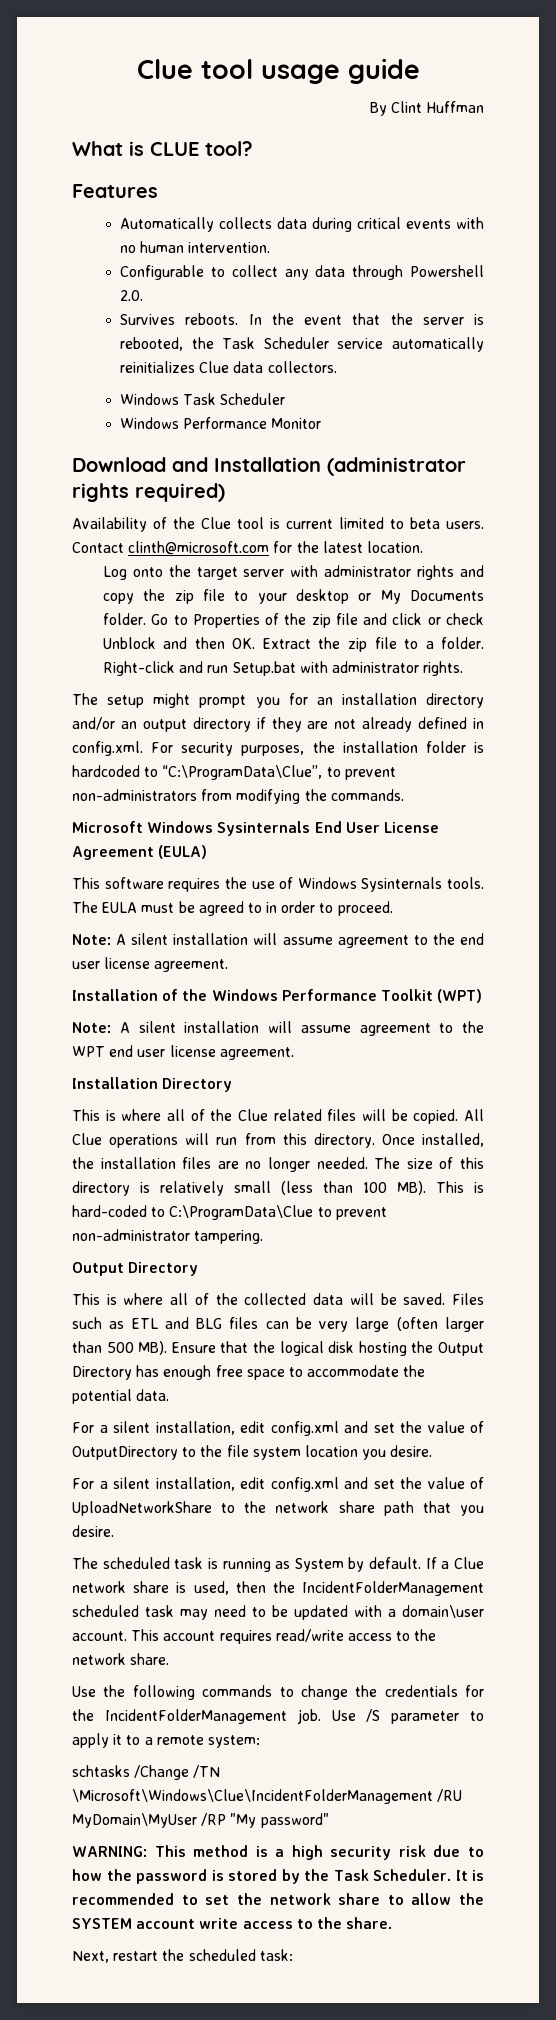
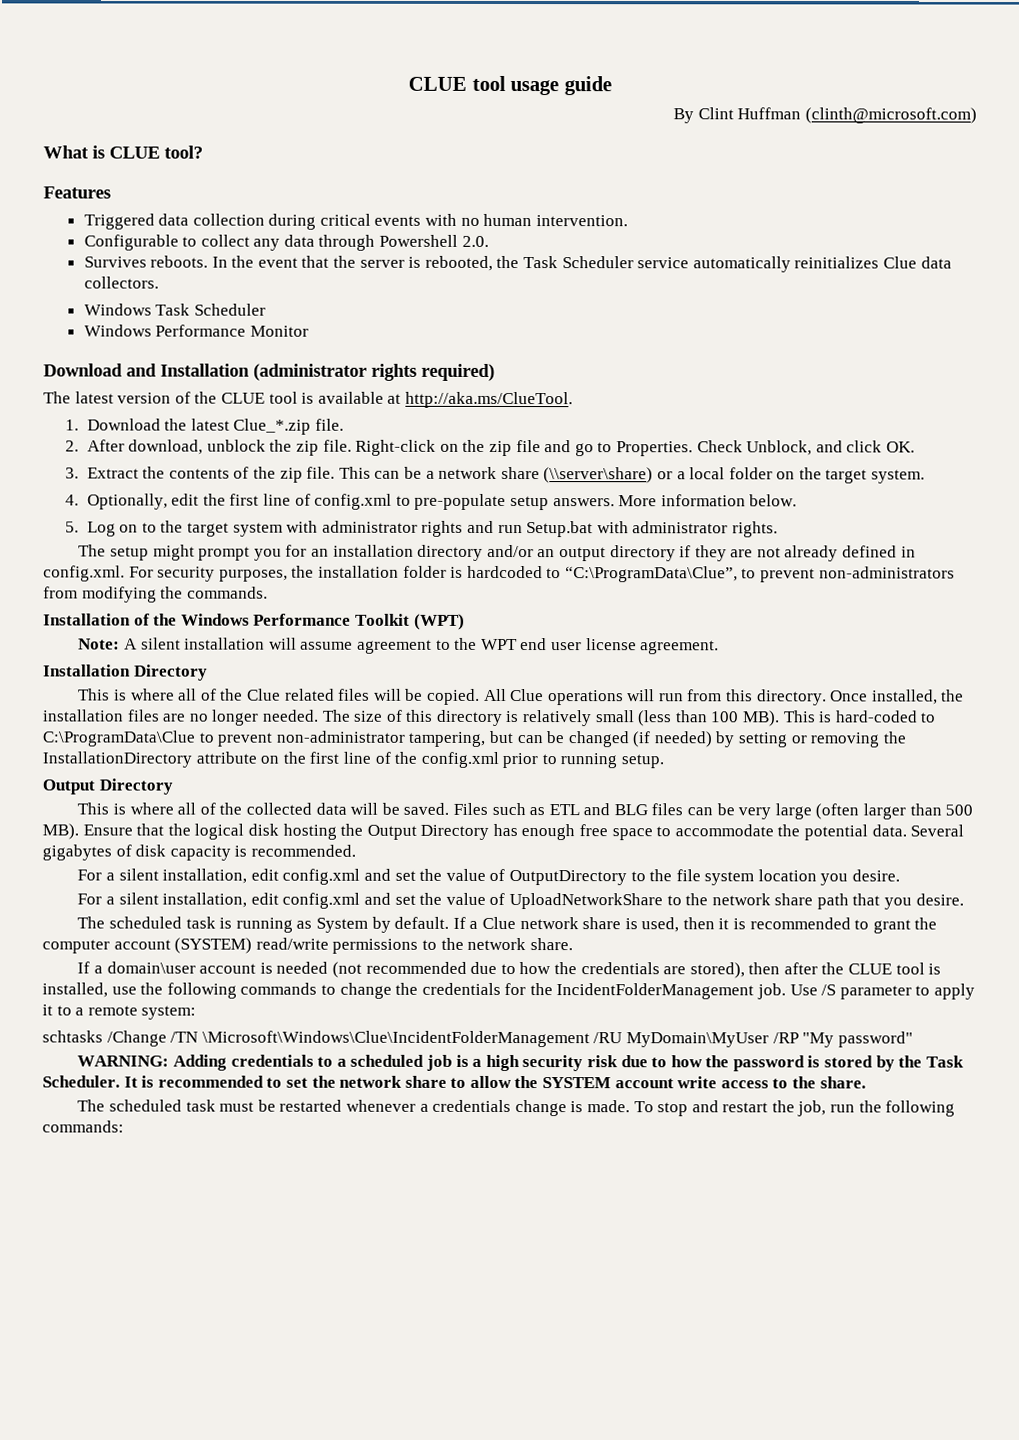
- Clue tool usage guide
+ CLUE tool usage guide
- By Clint Huffman
+ By Clint Huffman (clinth@microsoft.com)
- Automatically collects data during critical events with no human intervention.
+ Triggered data collection during critical events with no human intervention.
- Availability of the Clue tool is current limited to beta users. Contact clinth@microsoft.com for the latest location.
- Log onto the target server with administrator rights and copy the zip file to your desktop or My Documents folder. Go to Properties of the zip file and click or check Unblock and then OK. Extract the zip file to a folder. Right-click and run Setup.bat with administrator rights.
+ The latest version of the CLUE tool is available at http://aka.ms/ClueTool.
+ 1. Download the latest Clue_*.zip file.
+ 2. After download, unblock the zip file. Right-click on the zip file and go to Properties. Check Unblock, and click OK.
+ 3. Extract the contents of the zip file. This can be a network share (\\server\share) or a local folder on the target system.
+ 4. Optionally, edit the first line of config.xml to pre-populate setup answers. More information below.
+ 5. Log on to the target system with administrator rights and run Setup.bat with administrator rights.
- Microsoft Windows Sysinternals End User License Agreement (EULA)
- This software requires the use of Windows Sysinternals tools. The EULA must be agreed to in order to proceed.
- Note: A silent installation will assume agreement to the end user license agreement.
- The size of this directory is relatively small (less than 100 MB). This is hard-coded to C:\ProgramData\Clue to prevent non-administrator tampering.
+ The size of this directory is relatively small (less than 100 MB). This is hard-coded to C:\ProgramData\Clue to prevent non-administrator tampering, but can be changed (if needed) by setting or removing the InstallationDirectory attribute on the first line of the config.xml prior to running setup.
+ Several gigabytes of disk capacity is recommended.
- If a Clue network share is used, then the IncidentFolderManagement scheduled task may need to be updated with a domain\user account. This account requires read/write access to the network share.
- Use the following commands to change the credentials for the IncidentFolderManagement job.
+ If a Clue network share is used, then it is recommended to grant the computer account (SYSTEM) read/write permissions to the network share.
+ If a domain\user account is needed (not recommended due to how the credentials are stored), then after the CLUE tool is installed, use the following commands to change the credentials for the IncidentFolderManagement job.
- WARNING: This method is a high security risk due to how the password is stored by the Task Scheduler.
+ WARNING: Adding credentials to a scheduled job is a high security risk due to how the password is stored by the Task Scheduler.
- Next, restart the scheduled task:
+ The scheduled task must be restarted whenever a credentials change is made. To stop and restart the job, run the following commands:

